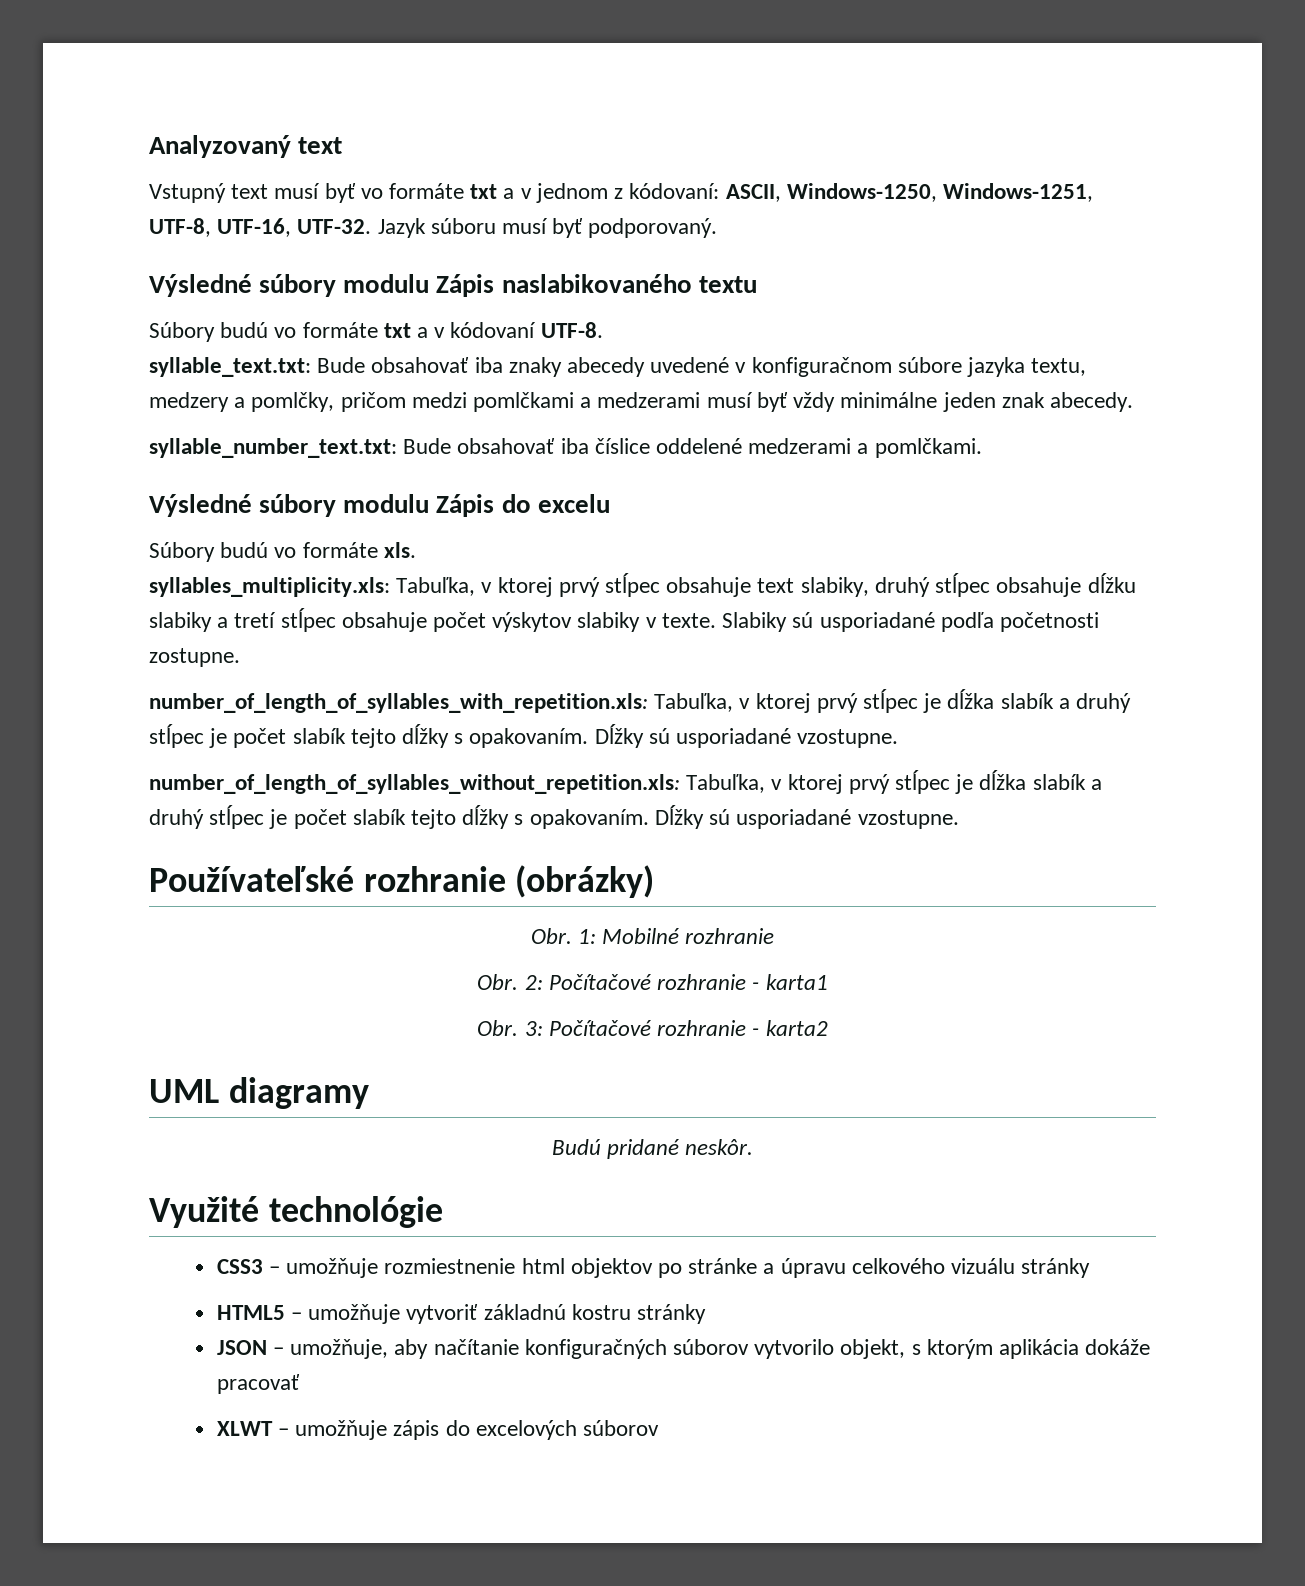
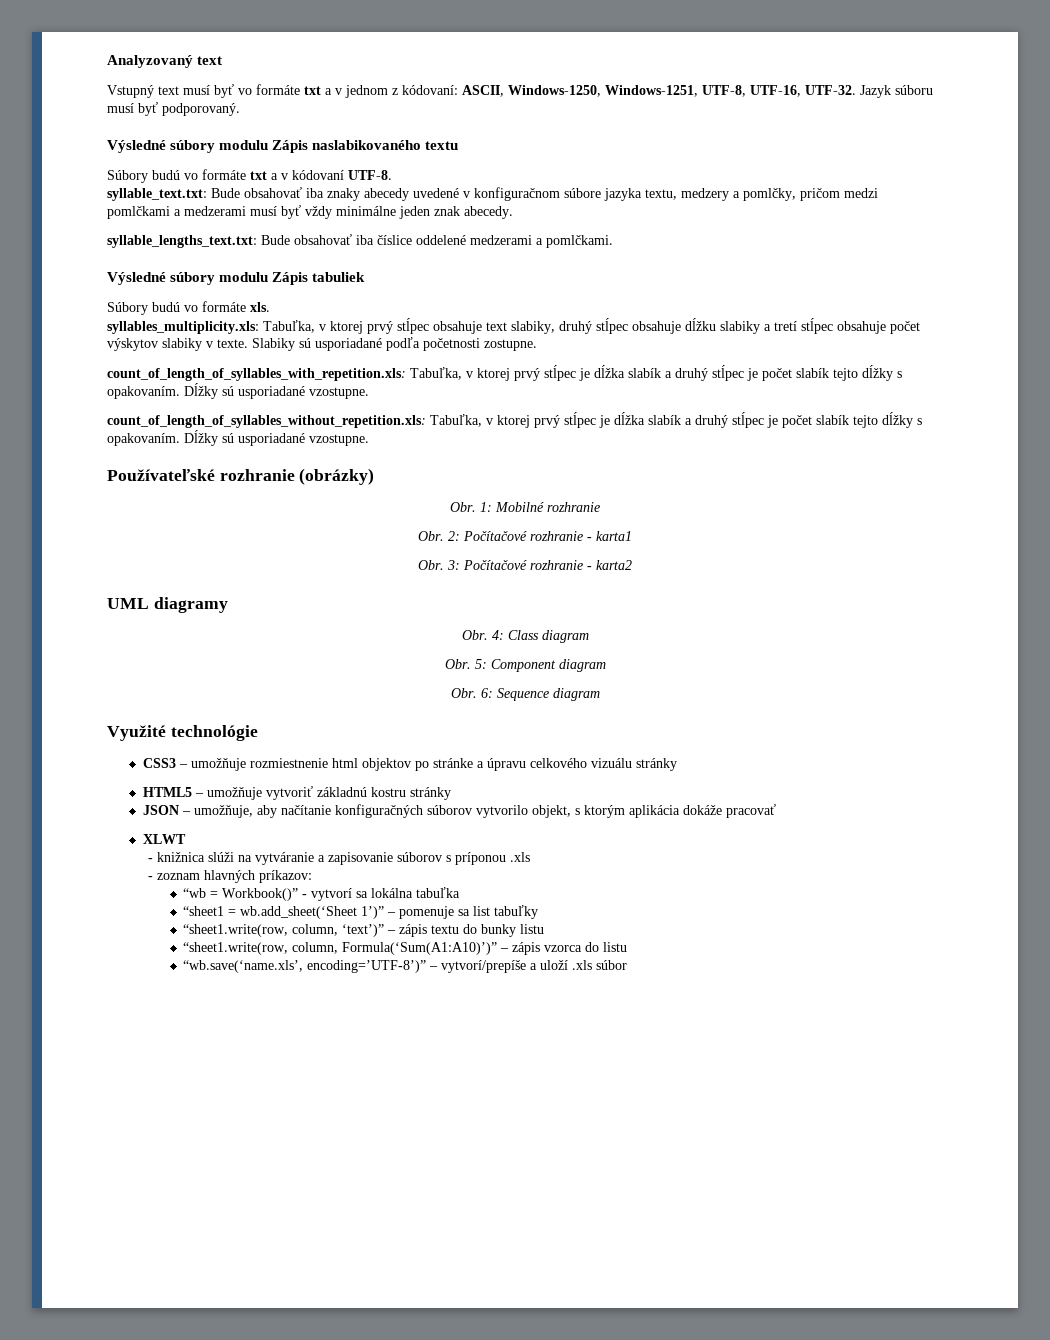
- syllable_number_text.txt: Bude obsahovať iba číslice oddelené medzerami a pomlčkami.
+ syllable_lengths_text.txt: Bude obsahovať iba číslice oddelené medzerami a pomlčkami.
- Výsledné súbory modulu Zápis do excelu
+ Výsledné súbory modulu Zápis tabuliek
- number_of_length_of_syllables_with_repetition.xls: Tabuľka, v ktorej prvý stĺpec je dĺžka slabík a druhý stĺpec je počet slabík tejto dĺžky s opakovaním.
+ count_of_length_of_syllables_with_repetition.xls: Tabuľka, v ktorej prvý stĺpec je dĺžka slabík a druhý stĺpec je počet slabík tejto dĺžky s opakovaním.
- number_of_length_of_syllables_without_repetition.xls: Tabuľka, v ktorej prvý stĺpec je dĺžka slabík a druhý stĺpec je počet slabík tejto dĺžky s opakovaním.
+ count_of_length_of_syllables_without_repetition.xls: Tabuľka, v ktorej prvý stĺpec je dĺžka slabík a druhý stĺpec je počet slabík tejto dĺžky s opakovaním.
- Budú pridané neskôr.
+ Obr. 4: Class diagram
+ Obr. 5: Component diagram
+ Obr. 6: Sequence diagram
- XLWT – umožňuje zápis do excelových súborov
+ XLWT
+ - knižnica slúži na vytváranie a zapisovanie súborov s príponou .xls
+ - zoznam hlavných príkazov:
+ “wb = Workbook()” - vytvorí sa lokálna tabuľka
+ “sheet1 = wb.add_sheet(‘Sheet 1’)” – pomenuje sa list tabuľky
+ “sheet1.write(row, column, ‘text’)” – zápis textu do bunky listu
+ “sheet1.write(row, column, Formula(‘Sum(A1:A10)’)” – zápis vzorca do listu
+ “wb.save(‘name.xls’, encoding=’UTF-8’)” – vytvorí/prepíše a uloží .xls súbor

